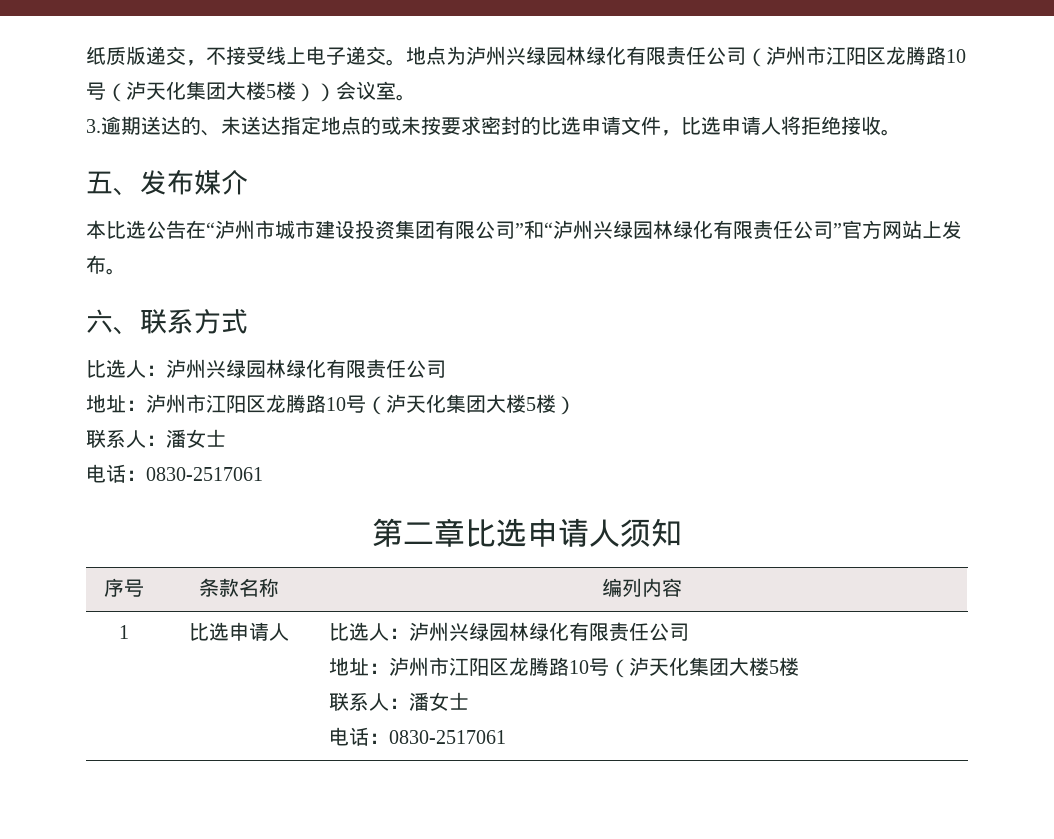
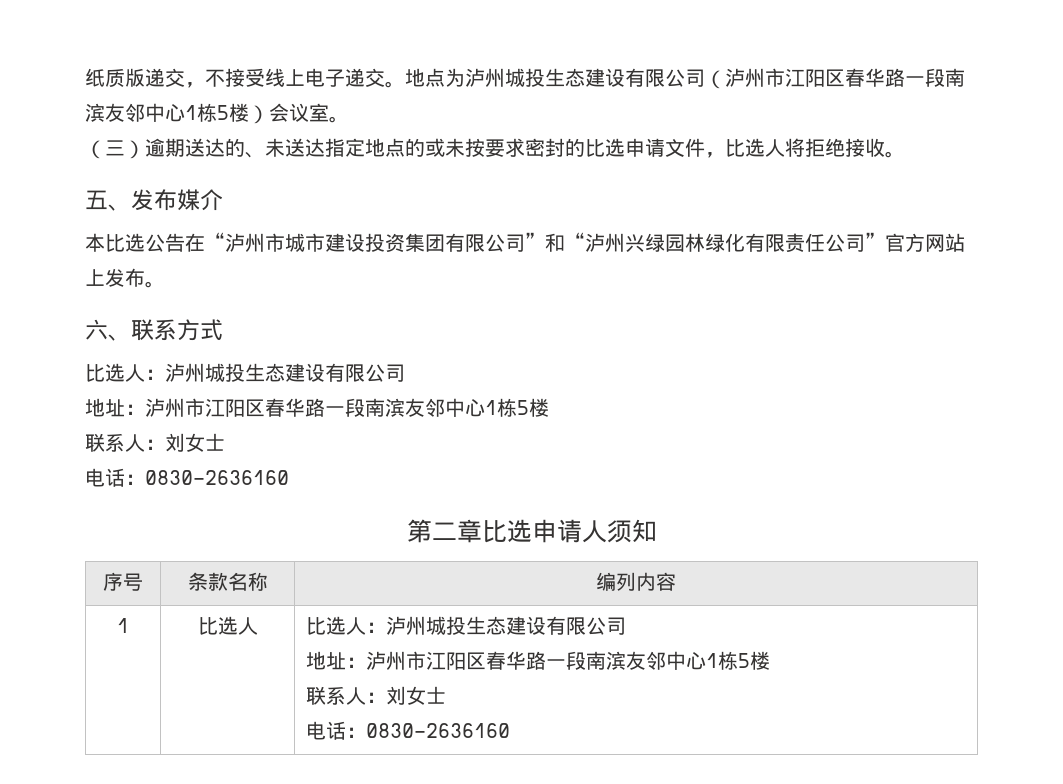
- 地点为泸州兴绿园林绿化有限责任公司（泸州市江阳区龙腾路10号（泸天化集团大楼5楼））会议室。
+ 地点为泸州城投生态建设有限公司（泸州市江阳区春华路一段南滨友邻中心1栋5楼）会议室。
- 3.逾期送达的、未送达指定地点的或未按要求密封的比选申请文件，比选申请人将拒绝接收。
+ （三）逾期送达的、未送达指定地点的或未按要求密封的比选申请文件，比选人将拒绝接收。
  六、联系方式
- 比选人：泸州兴绿园林绿化有限责任公司
- 地址：泸州市江阳区龙腾路10号（泸天化集团大楼5楼）
- 联系人：潘女士
- 电话：0830-2517061
+ 比选人：泸州城投生态建设有限公司
+ 地址：泸州市江阳区春华路一段南滨友邻中心1栋5楼
+ 联系人：刘女士
+ 电话：0830-2636160
- 1 | 比选申请人 | 比选人：泸州兴绿园林绿化有限责任公司
- 地址：泸州市江阳区龙腾路10号（泸天化集团大楼5楼
- 联系人：潘女士
- 电话：0830-2517061
+ 1 | 比选人 | 比选人：泸州城投生态建设有限公司
+ 地址：泸州市江阳区春华路一段南滨友邻中心1栋5楼
+ 联系人：刘女士
+ 电话：0830-2636160

